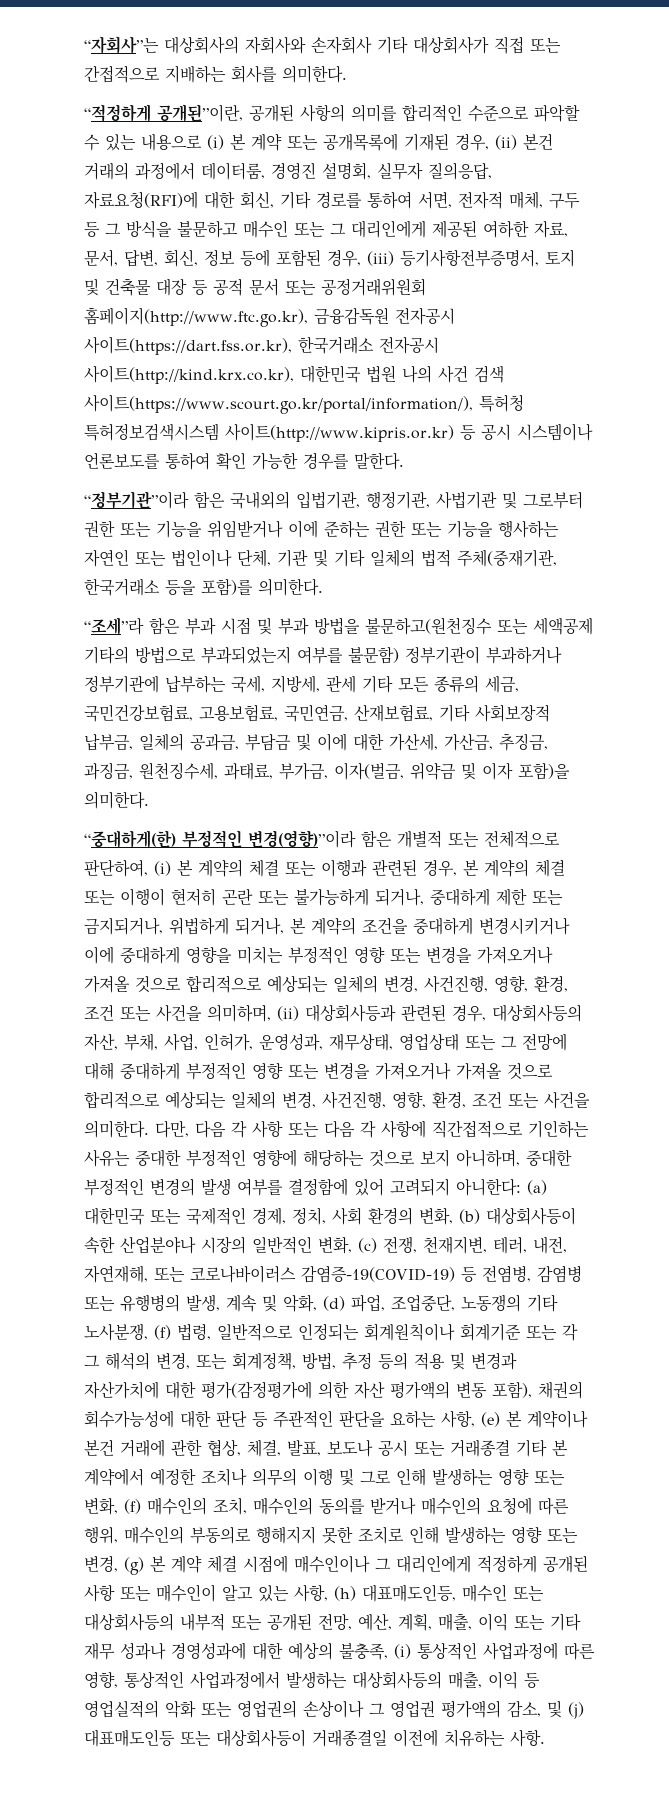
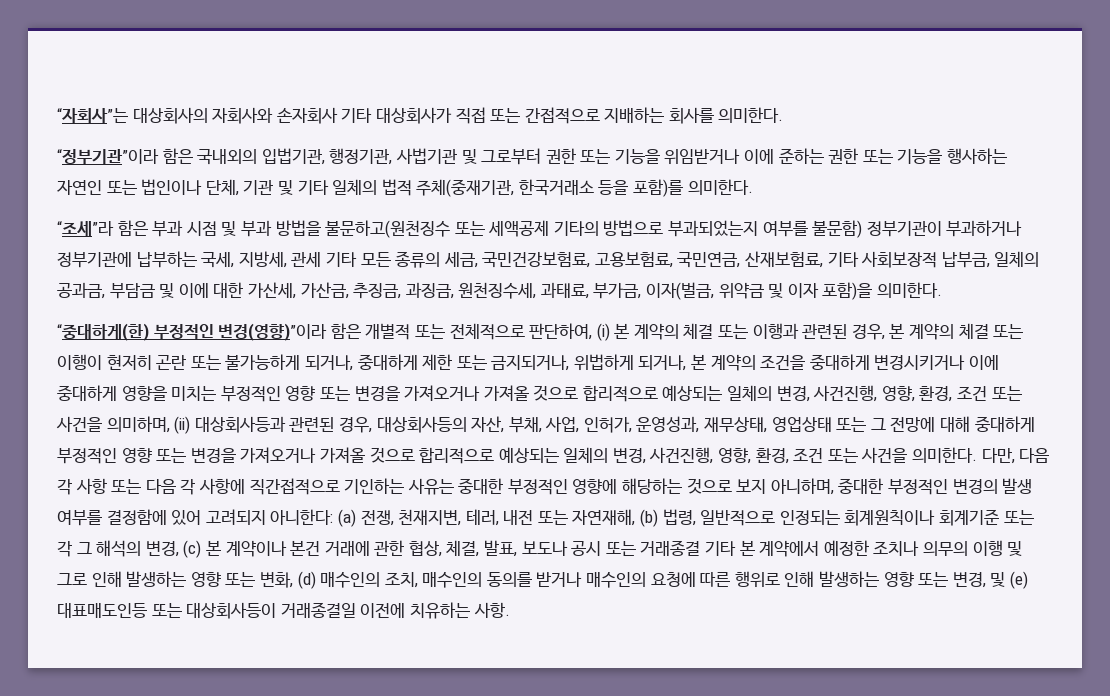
- “적정하게 공개된”이란, 공개된 사항의 의미를 합리적인 수준으로 파악할 수 있는 내용으로 (i) 본 계약 또는 공개목록에 기재된 경우, (ii) 본건 거래의 과정에서 데이터룸, 경영진 설명회, 실무자 질의응답, 자료요청(RFI)에 대한 회신, 기타 경로를 통하여 서면, 전자적 매체, 구두 등 그 방식을 불문하고 매수인 또는 그 대리인에게 제공된 여하한 자료, 문서, 답변, 회신, 정보 등에 포함된 경우, (iii) 등기사항전부증명서, 토지 및 건축물 대장 등 공적 문서 또는 공정거래위원회 홈페이지(http://www.ftc.go.kr), 금융감독원 전자공시 사이트(https://dart.fss.or.kr), 한국거래소 전자공시 사이트(http://kind.krx.co.kr), 대한민국 법원 나의 사건 검색 사이트(https://www.scourt.go.kr/portal/information/), 특허청 특허정보검색시스템 사이트(http://www.kipris.or.kr) 등 공시 시스템이나 언론보도를 통하여 확인 가능한 경우를 말한다.
- (a) 대한민국 또는 국제적인 경제, 정치, 사회 환경의 변화, (b) 대상회사등이 속한 산업분야나 시장의 일반적인 변화, (c) 전쟁, 천재지변, 테러, 내전, 자연재해, 또는 코로나바이러스 감염증-19(COVID-19) 등 전염병, 감염병 또는 유행병의 발생, 계속 및 악화, (d) 파업, 조업중단, 노동쟁의 기타 노사분쟁, (f) 법령, 일반적으로 인정되는 회계원칙이나 회계기준 또는 각 그 해석의 변경, 또는 회계정책, 방법, 추정 등의 적용 및 변경과 자산가치에 대한 평가(감정평가에 의한 자산 평가액의 변동 포함), 채권의 회수가능성에 대한 판단 등 주관적인 판단을 요하는 사항, (e) 본 계약이나 본건 거래에 관한 협상, 체결, 발표, 보도나 공시 또는 거래종결 기타 본 계약에서 예정한 조치나 의무의 이행 및 그로 인해 발생하는 영향 또는 변화, (f) 매수인의 조치, 매수인의 동의를 받거나 매수인의 요청에 따른 행위, 매수인의 부동의로 행해지지 못한 조치로 인해 발생하는 영향 또는 변경, (g) 본 계약 체결 시점에 매수인이나 그 대리인에게 적정하게 공개된 사항 또는 매수인이 알고 있는 사항, (h) 대표매도인등, 매수인 또는 대상회사등의 내부적 또는 공개된 전망, 예산, 계획, 매출, 이익 또는 기타 재무 성과나 경영성과에 대한 예상의 불충족, (i) 통상적인 사업과정에 따른 영향, 통상적인 사업과정에서 발생하는 대상회사등의 매출, 이익 등 영업실적의 악화 또는 영업권의 손상이나 그 영업권 평가액의 감소, 및 (j) 대표매도인등 또는 대상회사등이 거래종결일 이전에 치유하는 사항.
+ (a) 전쟁, 천재지변, 테러, 내전 또는 자연재해, (b) 법령, 일반적으로 인정되는 회계원칙이나 회계기준 또는 각 그 해석의 변경, (c) 본 계약이나 본건 거래에 관한 협상, 체결, 발표, 보도나 공시 또는 거래종결 기타 본 계약에서 예정한 조치나 의무의 이행 및 그로 인해 발생하는 영향 또는 변화, (d) 매수인의 조치, 매수인의 동의를 받거나 매수인의 요청에 따른 행위로 인해 발생하는 영향 또는 변경, 및 (e) 대표매도인등 또는 대상회사등이 거래종결일 이전에 치유하는 사항.

